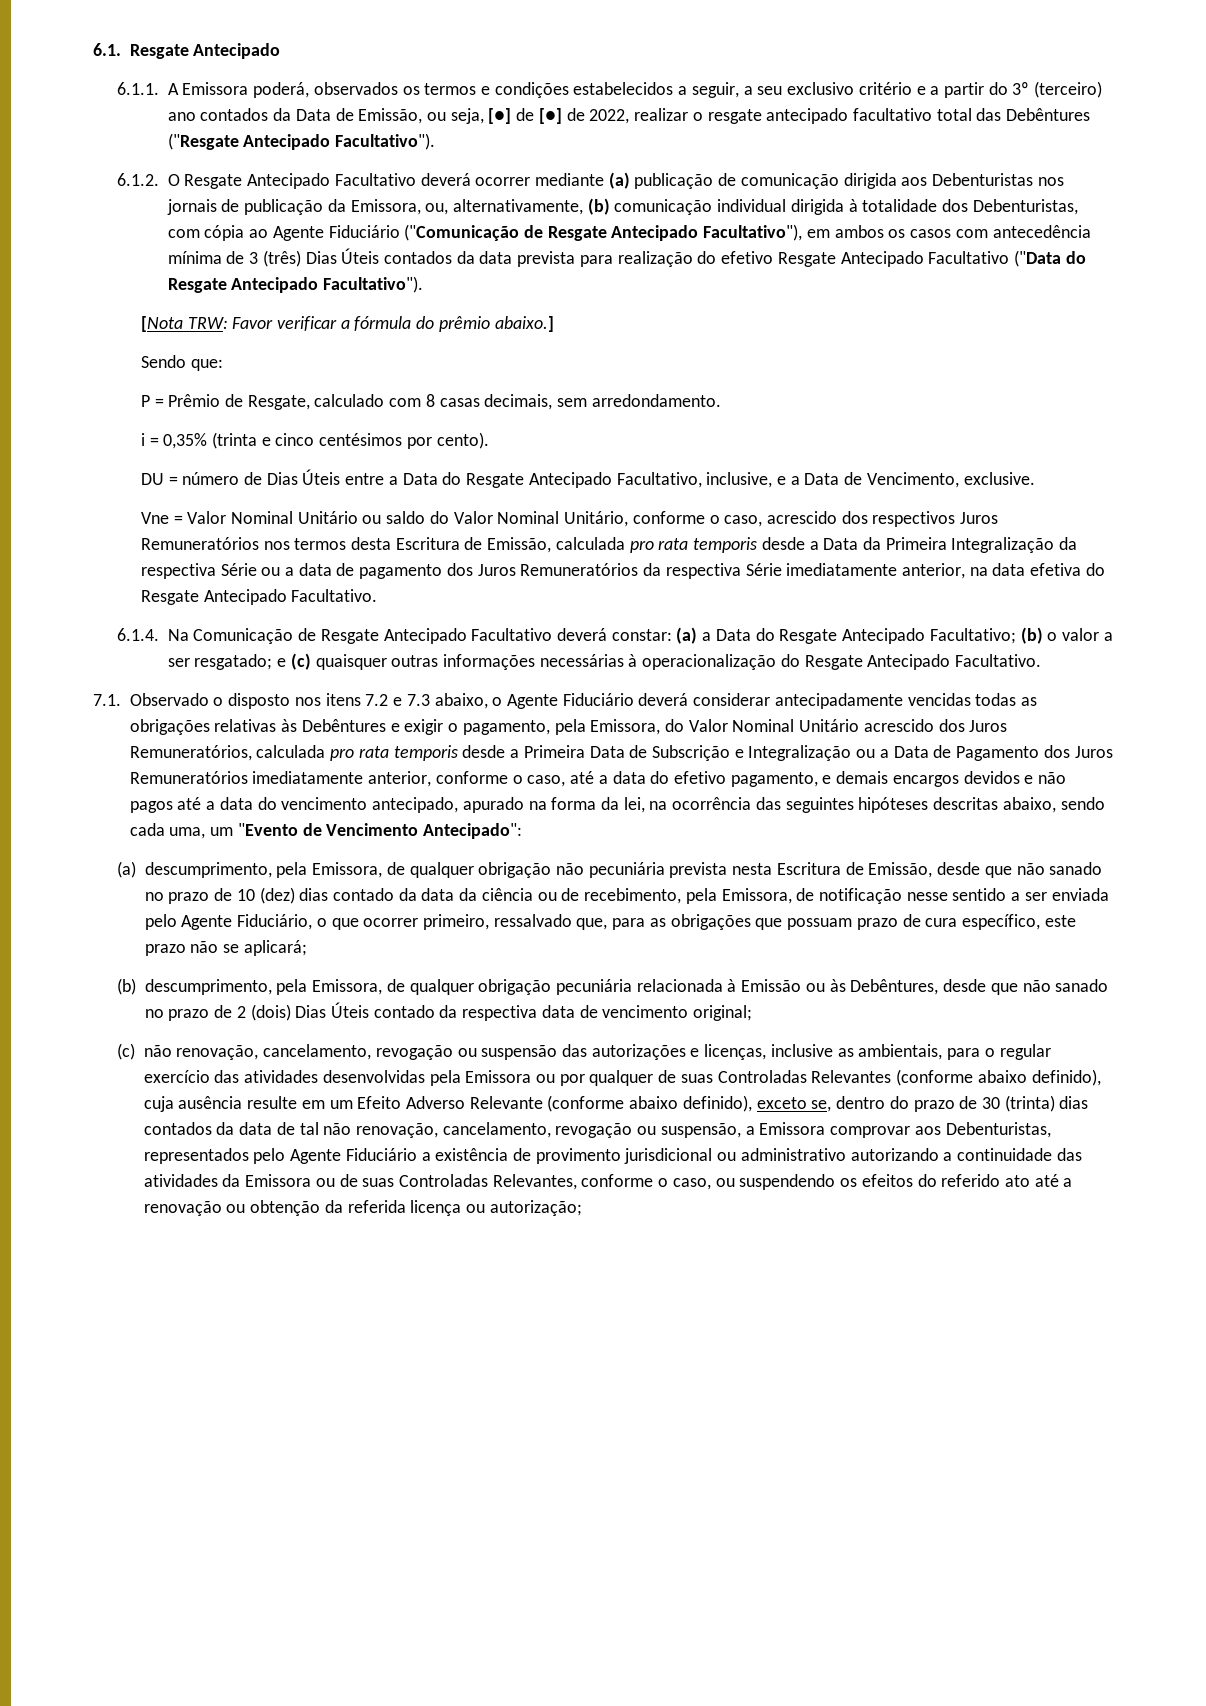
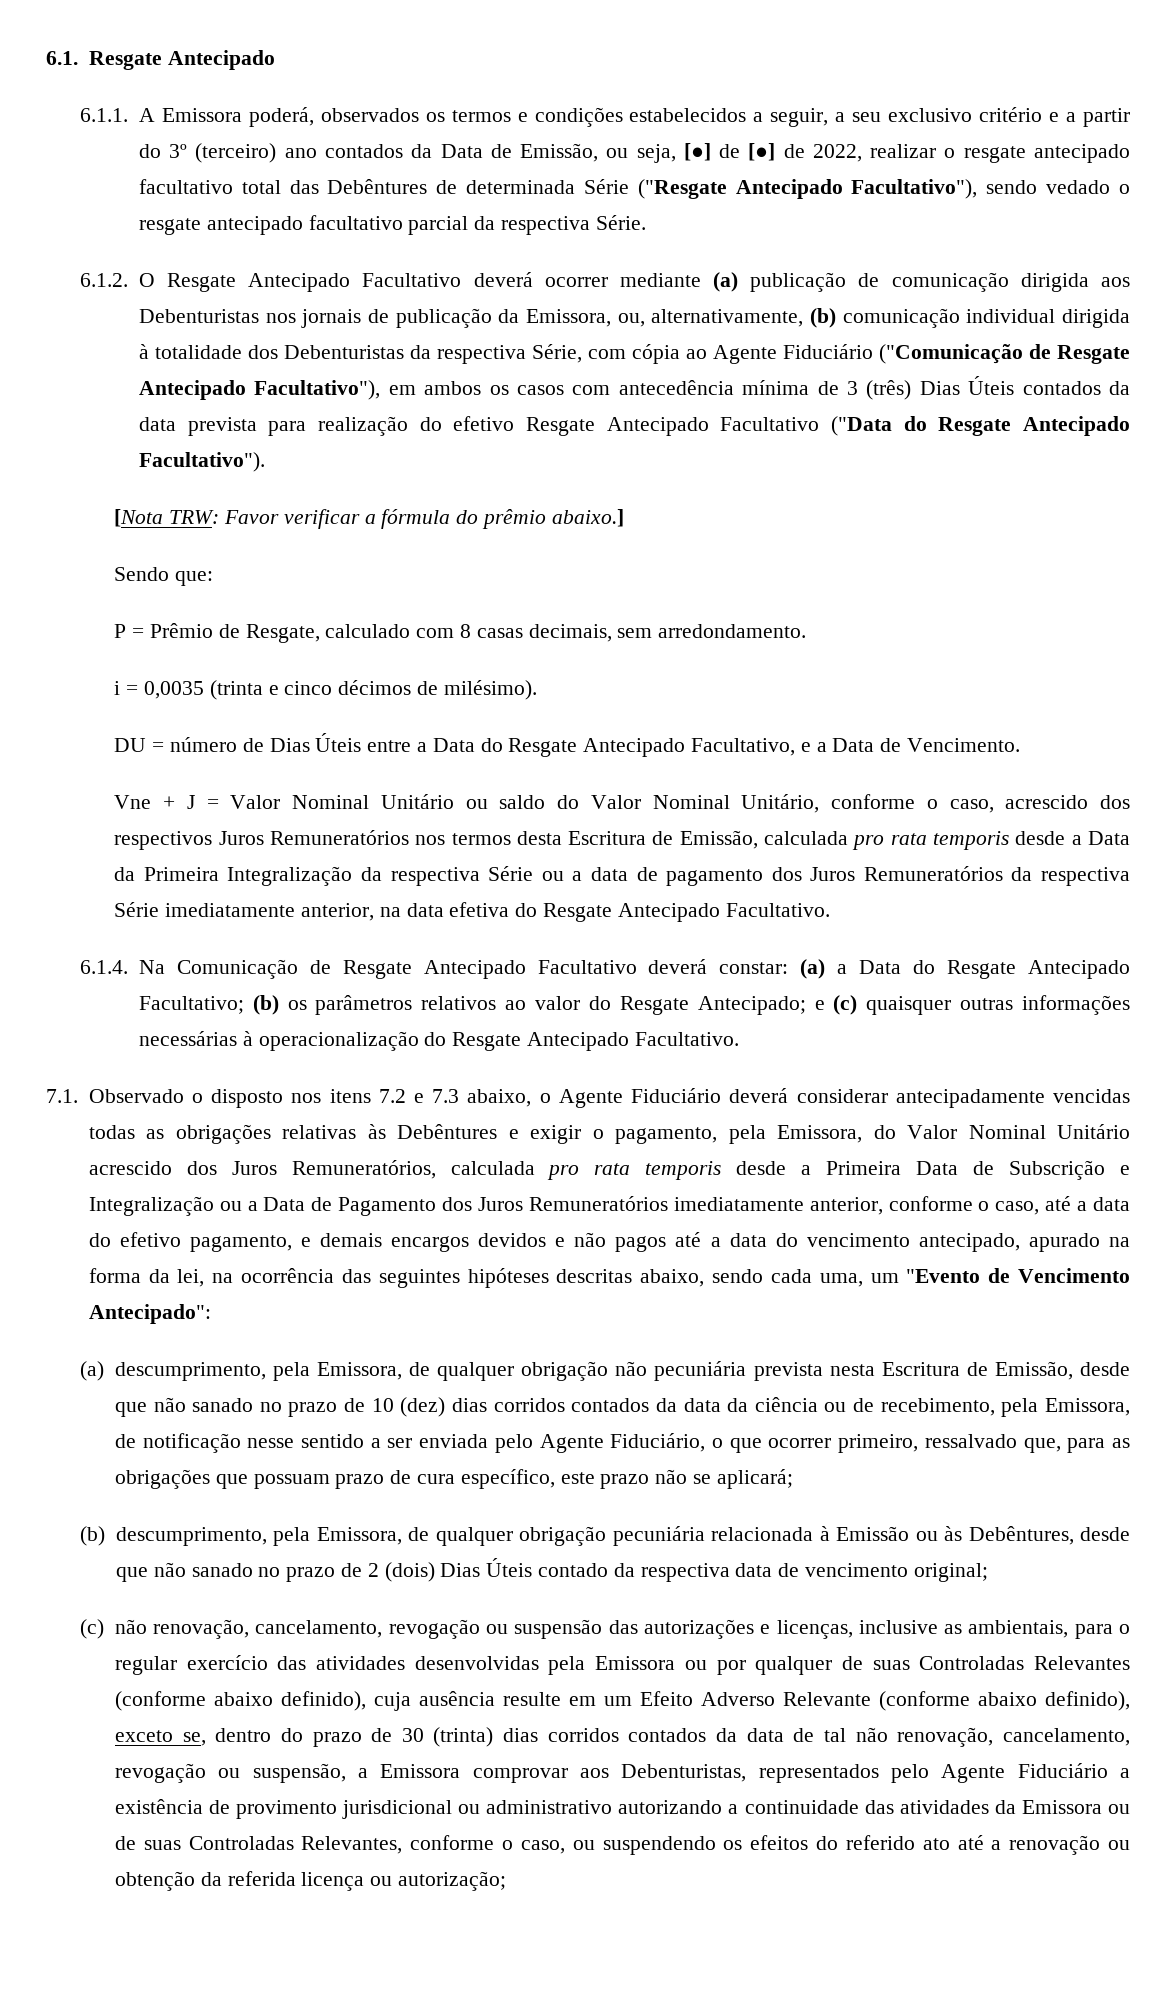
- 6.1.1. A Emissora poderá, observados os termos e condições estabelecidos a seguir, a seu exclusivo critério e a partir do 3º (terceiro) ano contados da Data de Emissão, ou seja, [●] de [●] de 2022, realizar o resgate antecipado facultativo total das Debêntures ("Resgate Antecipado Facultativo").
+ 6.1.1. A Emissora poderá, observados os termos e condições estabelecidos a seguir, a seu exclusivo critério e a partir do 3º (terceiro) ano contados da Data de Emissão, ou seja, [●] de [●] de 2022, realizar o resgate antecipado facultativo total das Debêntures de determinada Série ("Resgate Antecipado Facultativo"), sendo vedado o resgate antecipado facultativo parcial da respectiva Série.
- 6.1.2. O Resgate Antecipado Facultativo deverá ocorrer mediante (a) publicação de comunicação dirigida aos Debenturistas nos jornais de publicação da Emissora, ou, alternativamente, (b) comunicação individual dirigida à totalidade dos Debenturistas, com cópia ao Agente Fiduciário ("Comunicação de Resgate Antecipado Facultativo"), em ambos os casos com antecedência mínima de 3 (três) Dias Úteis contados da data prevista para realização do efetivo Resgate Antecipado Facultativo ("Data do Resgate Antecipado Facultativo").
+ 6.1.2. O Resgate Antecipado Facultativo deverá ocorrer mediante (a) publicação de comunicação dirigida aos Debenturistas nos jornais de publicação da Emissora, ou, alternativamente, (b) comunicação individual dirigida à totalidade dos Debenturistas da respectiva Série, com cópia ao Agente Fiduciário ("Comunicação de Resgate Antecipado Facultativo"), em ambos os casos com antecedência mínima de 3 (três) Dias Úteis contados da data prevista para realização do efetivo Resgate Antecipado Facultativo ("Data do Resgate Antecipado Facultativo").
- i = 0,35% (trinta e cinco centésimos por cento).
+ i = 0,0035 (trinta e cinco décimos de milésimo).
- DU = número de Dias Úteis entre a Data do Resgate Antecipado Facultativo, inclusive, e a Data de Vencimento, exclusive.
+ DU = número de Dias Úteis entre a Data do Resgate Antecipado Facultativo, e a Data de Vencimento.
- Vne = Valor Nominal Unitário ou saldo do Valor Nominal Unitário, conforme o caso, acrescido dos respectivos Juros Remuneratórios nos termos desta Escritura de Emissão, calculada pro rata temporis desde a Data da Primeira Integralização da respectiva Série ou a data de pagamento dos Juros Remuneratórios da respectiva Série imediatamente anterior, na data efetiva do Resgate Antecipado Facultativo.
+ Vne + J = Valor Nominal Unitário ou saldo do Valor Nominal Unitário, conforme o caso, acrescido dos respectivos Juros Remuneratórios nos termos desta Escritura de Emissão, calculada pro rata temporis desde a Data da Primeira Integralização da respectiva Série ou a data de pagamento dos Juros Remuneratórios da respectiva Série imediatamente anterior, na data efetiva do Resgate Antecipado Facultativo.
- 6.1.4. Na Comunicação de Resgate Antecipado Facultativo deverá constar: (a) a Data do Resgate Antecipado Facultativo; (b) o valor a ser resgatado; e (c) quaisquer outras informações necessárias à operacionalização do Resgate Antecipado Facultativo.
+ 6.1.4. Na Comunicação de Resgate Antecipado Facultativo deverá constar: (a) a Data do Resgate Antecipado Facultativo; (b) os parâmetros relativos ao valor do Resgate Antecipado; e (c) quaisquer outras informações necessárias à operacionalização do Resgate Antecipado Facultativo.
- (a) descumprimento, pela Emissora, de qualquer obrigação não pecuniária prevista nesta Escritura de Emissão, desde que não sanado no prazo de 10 (dez) dias contado da data da ciência ou de recebimento, pela Emissora, de notificação nesse sentido a ser enviada pelo Agente Fiduciário, o que ocorrer primeiro, ressalvado que, para as obrigações que possuam prazo de cura específico, este prazo não se aplicará;
+ (a) descumprimento, pela Emissora, de qualquer obrigação não pecuniária prevista nesta Escritura de Emissão, desde que não sanado no prazo de 10 (dez) dias corridos contados da data da ciência ou de recebimento, pela Emissora, de notificação nesse sentido a ser enviada pelo Agente Fiduciário, o que ocorrer primeiro, ressalvado que, para as obrigações que possuam prazo de cura específico, este prazo não se aplicará;
- (c) não renovação, cancelamento, revogação ou suspensão das autorizações e licenças, inclusive as ambientais, para o regular exercício das atividades desenvolvidas pela Emissora ou por qualquer de suas Controladas Relevantes (conforme abaixo definido), cuja ausência resulte em um Efeito Adverso Relevante (conforme abaixo definido), exceto se, dentro do prazo de 30 (trinta) dias contados da data de tal não renovação, cancelamento, revogação ou suspensão, a Emissora comprovar aos Debenturistas, representados pelo Agente Fiduciário a existência de provimento jurisdicional ou administrativo autorizando a continuidade das atividades da Emissora ou de suas Controladas Relevantes, conforme o caso, ou suspendendo os efeitos do referido ato até a renovação ou obtenção da referida licença ou autorização;
+ (c) não renovação, cancelamento, revogação ou suspensão das autorizações e licenças, inclusive as ambientais, para o regular exercício das atividades desenvolvidas pela Emissora ou por qualquer de suas Controladas Relevantes (conforme abaixo definido), cuja ausência resulte em um Efeito Adverso Relevante (conforme abaixo definido), exceto se, dentro do prazo de 30 (trinta) dias corridos contados da data de tal não renovação, cancelamento, revogação ou suspensão, a Emissora comprovar aos Debenturistas, representados pelo Agente Fiduciário a existência de provimento jurisdicional ou administrativo autorizando a continuidade das atividades da Emissora ou de suas Controladas Relevantes, conforme o caso, ou suspendendo os efeitos do referido ato até a renovação ou obtenção da referida licença ou autorização;

